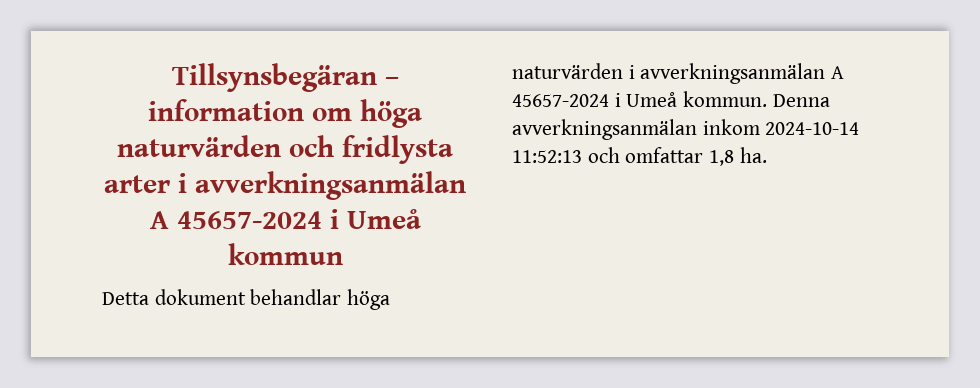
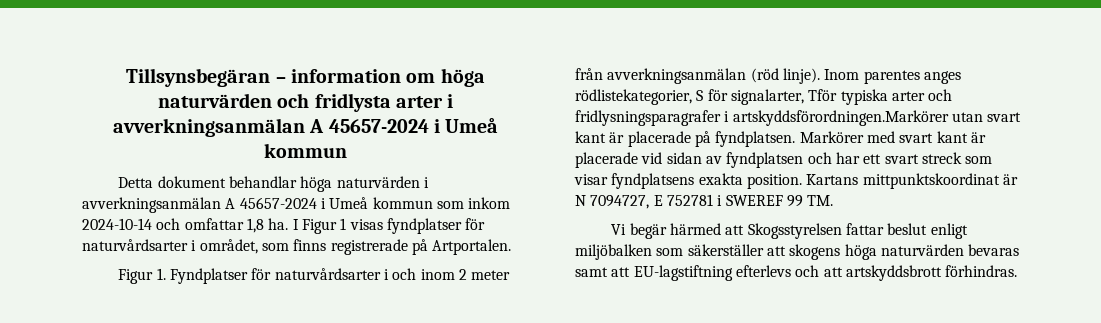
- Detta dokument behandlar höga naturvärden i avverkningsanmälan A 45657-2024 i Umeå kommun. Denna avverkningsanmälan inkom 2024-10-14 11:52:13 och omfattar 1,8 ha.
+ Detta dokument behandlar höga naturvärden i avverkningsanmälan A 45657-2024 i Umeå kommun som inkom 2024-10-14 och omfattar 1,8 ha.
+ I Figur 1 visas fyndplatser för naturvårdsarter i området, som finns registrerade på Artportalen.
+ Figur 1. Fyndplatser för naturvårdsarter i och inom 2 meter från avverkningsanmälan (röd linje). Inom parentes anges rödlistekategorier, S för signalarter, Tför typiska arter och fridlysningsparagrafer i artskyddsförordningen.Markörer utan svart kant är placerade på fyndplatsen. Markörer med svart kant är placerade vid sidan av fyndplatsen och har ett svart streck som visar fyndplatsens exakta position. Kartans mittpunktskoordinat är N 7094727, E 752781 i SWEREF 99 TM.
+ Vi begär härmed att Skogsstyrelsen fattar beslut enligt miljöbalken som säkerställer att skogens höga naturvärden bevaras samt att EU-lagstiftning efterlevs och att artskyddsbrott förhindras.

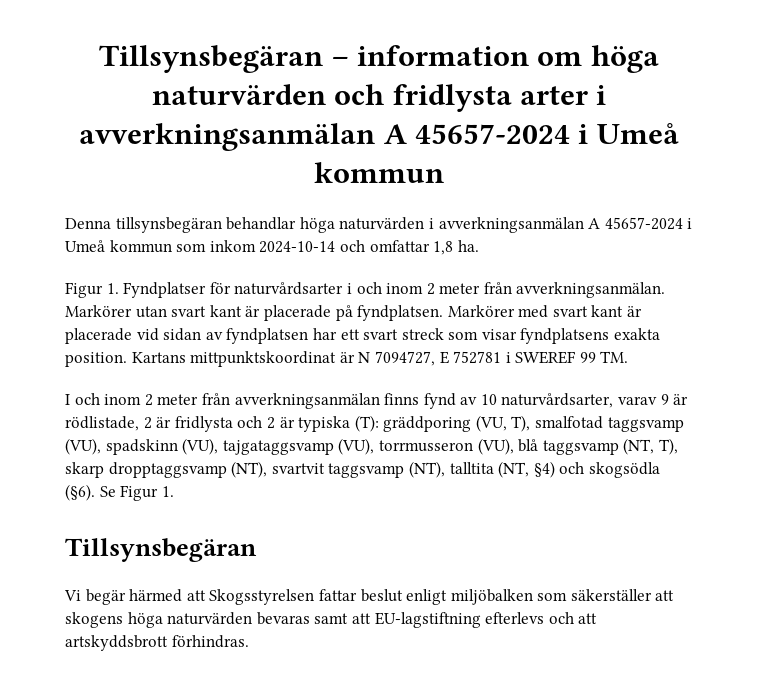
- Detta dokument behandlar höga naturvärden i avverkningsanmälan A 45657-2024 i Umeå kommun som inkom 2024-10-14 och omfattar 1,8 ha. I Figur 1 visas fyndplatser för naturvårdsarter i området, som finns registrerade på Artportalen.
+ Denna tillsynsbegäran behandlar höga naturvärden i avverkningsanmälan A 45657-2024 i Umeå kommun som inkom 2024-10-14 och omfattar 1,8 ha.
- Figur 1. Fyndplatser för naturvårdsarter i och inom 2 meter från avverkningsanmälan (röd linje). Inom parentes anges rödlistekategorier, S för signalarter, Tför typiska arter och fridlysningsparagrafer i artskyddsförordningen.Markörer utan svart kant är placerade på fyndplatsen.
+ Figur 1. Fyndplatser för naturvårdsarter i och inom 2 meter från avverkningsanmälan. Markörer utan svart kant är placerade på fyndplatsen.
- Markörer med svart kant är placerade vid sidan av fyndplatsen och har ett svart streck som visar fyndplatsens exakta position.
+ Markörer med svart kant är placerade vid sidan av fyndplatsen har ett svart streck som visar fyndplatsens exakta position.
+ I och inom 2 meter från avverkningsanmälan finns fynd av 10 naturvårdsarter, varav 9 är rödlistade, 2 är fridlysta och 2 är typiska (T): gräddporing (VU, T), smalfotad taggsvamp (VU), spadskinn (VU), tajgataggsvamp (VU), torrmusseron (VU), blå taggsvamp (NT, T), skarp dropptaggsvamp (NT), svartvit taggsvamp (NT), talltita (NT, §4) och skogsödla (§6). Se Figur 1.
+ Tillsynsbegäran

